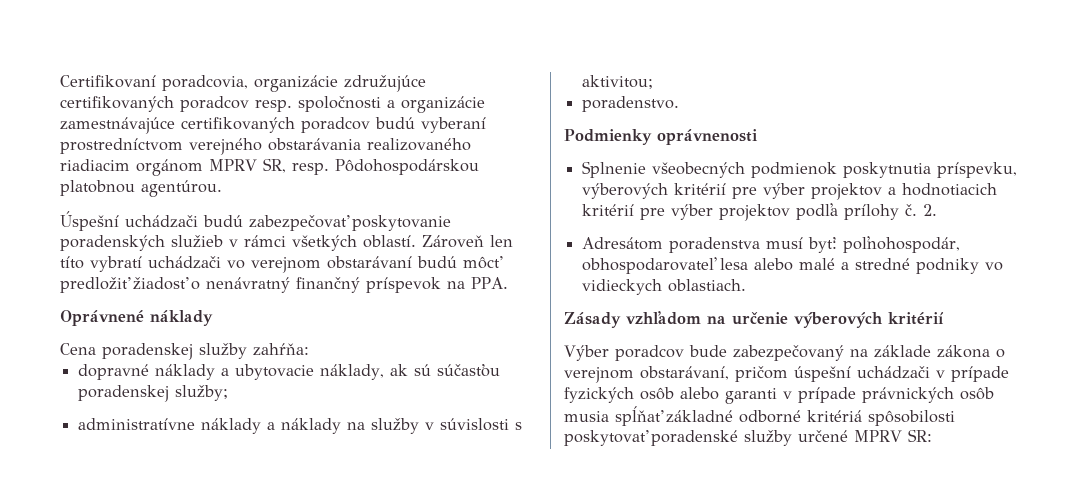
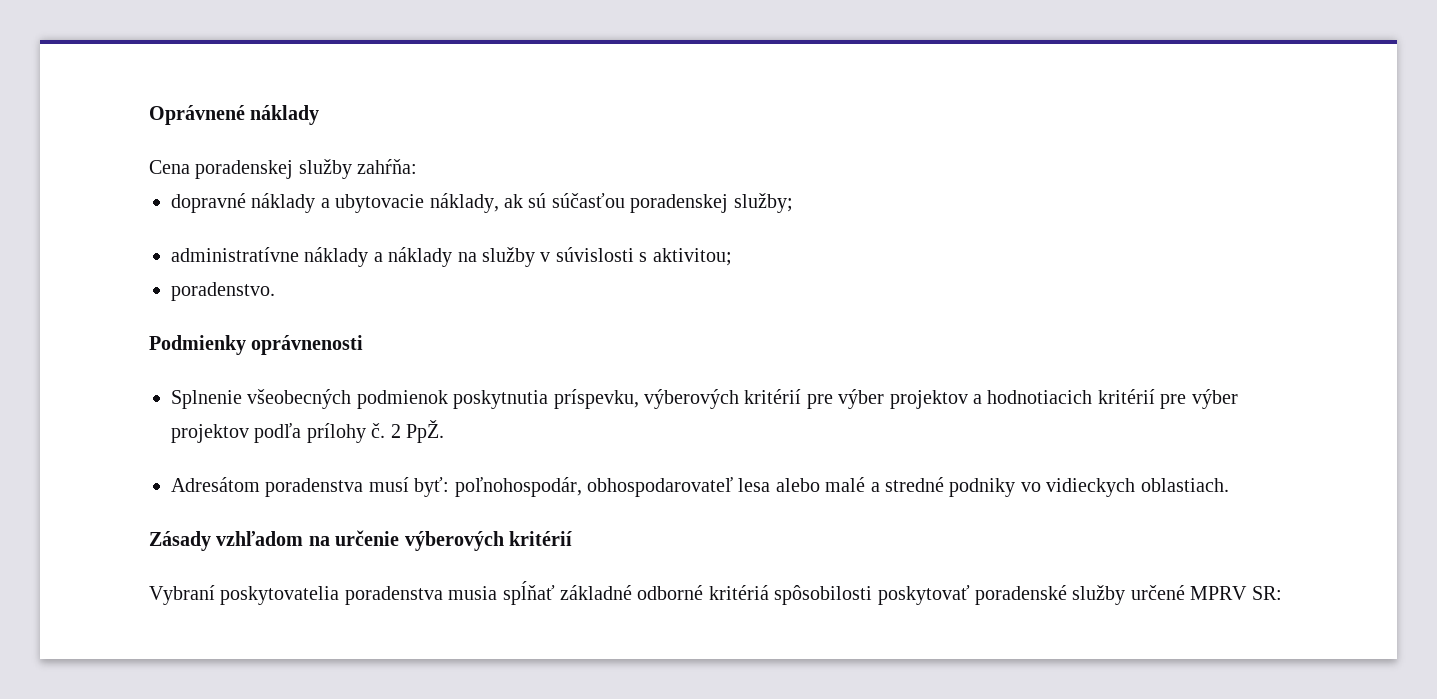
- Certifikovaní poradcovia, organizácie združujúce certifikovaných poradcov resp. spoločnosti a organizácie zamestnávajúce certifikovaných poradcov budú vyberaní prostredníctvom verejného obstarávania realizovaného riadiacim orgánom MPRV SR, resp. Pôdohospodárskou platobnou agentúrou.
- Úspešní uchádzači budú zabezpečovať poskytovanie poradenských služieb v rámci všetkých oblastí. Zároveň len títo vybratí uchádzači vo verejnom obstarávaní budú môcť predložiť žiadosť o nenávratný finančný príspevok na PPA.
- 2.
+ 2 PpŽ.
- Výber poradcov bude zabezpečovaný na základe zákona o verejnom obstarávaní, pričom úspešní uchádzači v prípade fyzických osôb alebo garanti v prípade právnických osôb musia spĺňať základné odborné kritériá spôsobilosti poskytovať poradenské služby určené MPRV SR:
+ Vybraní poskytovatelia poradenstva musia spĺňať základné odborné kritériá spôsobilosti poskytovať poradenské služby určené MPRV SR:

